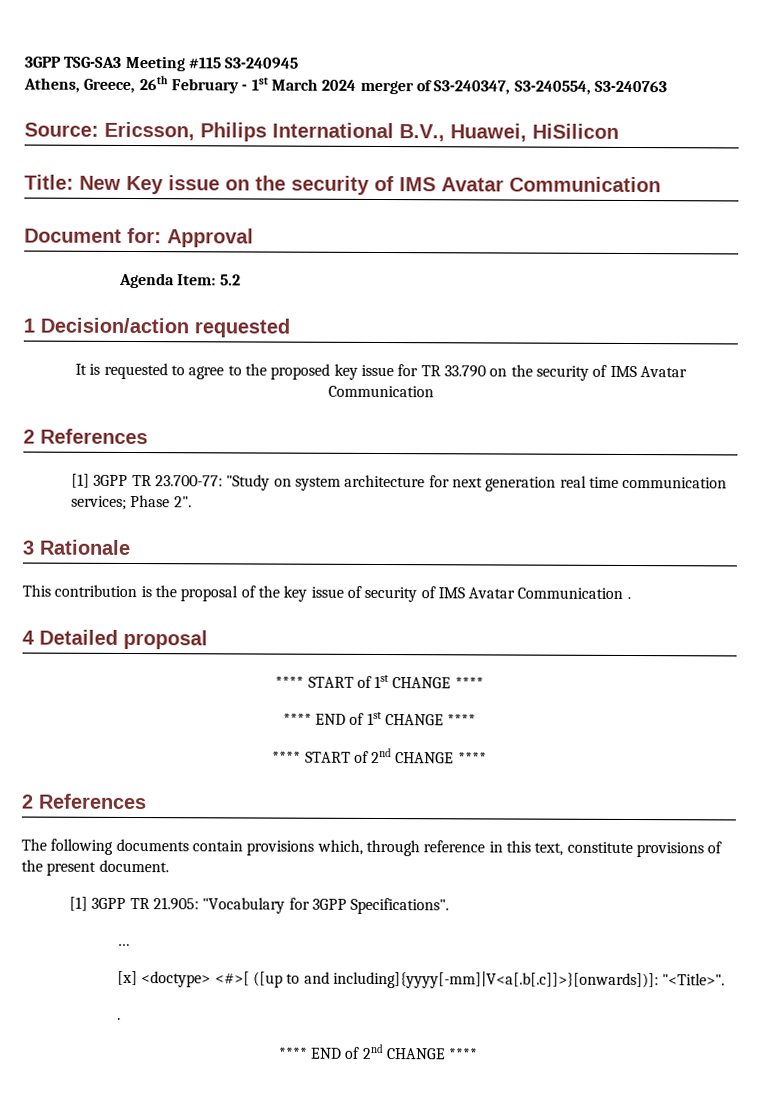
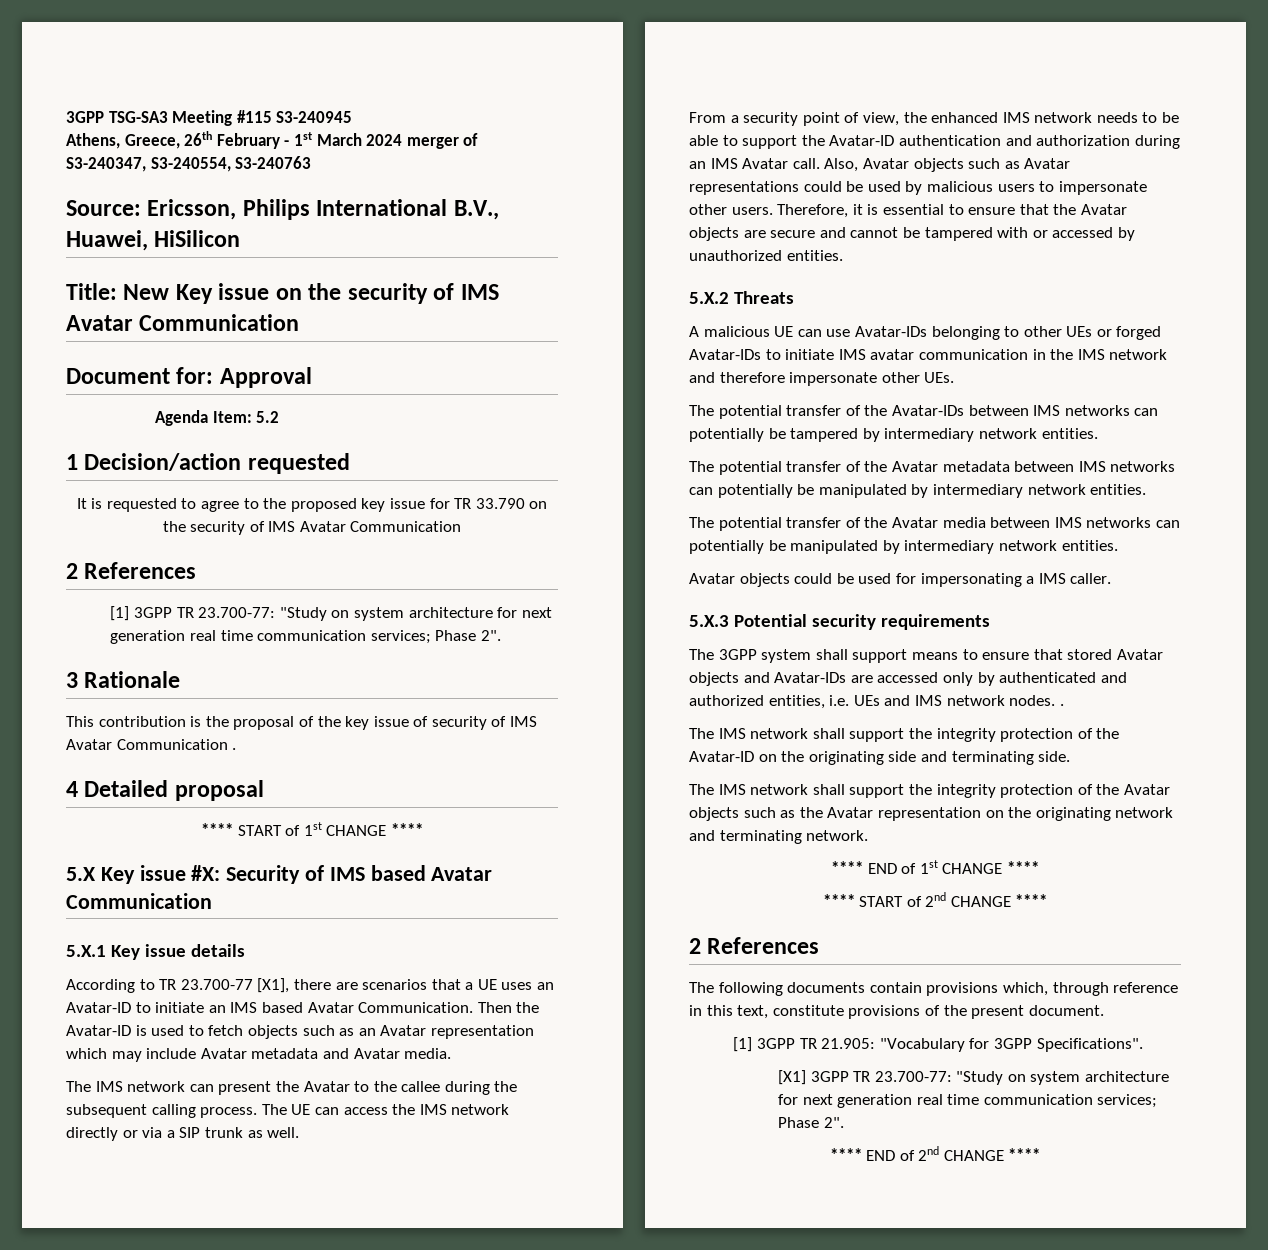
+ 5.X Key issue #X: Security of IMS based Avatar Communication
+ 5.X.1 Key issue details
+ According to TR 23.700-77 [X1], there are scenarios that a UE uses an Avatar-ID to initiate an IMS based Avatar Communication. Then the Avatar-ID is used to fetch objects such as an Avatar representation which may include Avatar metadata and Avatar media.
+ The IMS network can present the Avatar to the callee during the subsequent calling process. The UE can access the IMS network directly or via a SIP trunk as well.
+ From a security point of view, the enhanced IMS network needs to be able to support the Avatar-ID authentication and authorization during an IMS Avatar call. Also, Avatar objects such as Avatar representations could be used by malicious users to impersonate other users. Therefore, it is essential to ensure that the Avatar objects are secure and cannot be tampered with or accessed by unauthorized entities.
+ 5.X.2 Threats
+ A malicious UE can use Avatar-IDs belonging to other UEs or forged Avatar-IDs to initiate IMS avatar communication in the IMS network and therefore impersonate other UEs.
+ The potential transfer of the Avatar-IDs between IMS networks can potentially be tampered by intermediary network entities.
+ The potential transfer of the Avatar metadata between IMS networks can potentially be manipulated by intermediary network entities.
+ The potential transfer of the Avatar media between IMS networks can potentially be manipulated by intermediary network entities.
+ Avatar objects could be used for impersonating a IMS caller.
+ 5.X.3 Potential security requirements
+ The 3GPP system shall support means to ensure that stored Avatar objects and Avatar-IDs are accessed only by authenticated and authorized entities, i.e. UEs and IMS network nodes. .
+ The IMS network shall support the integrity protection of the Avatar-ID on the originating side and terminating side.
+ The IMS network shall support the integrity protection of the Avatar objects such as the Avatar representation on the originating network and terminating network.
- …
- [x] <doctype> <#>[ ([up to and including]{yyyy[-mm]|V<a[.b[.c]]>}[onwards])]: "<Title>".
- .
+ [X1] 3GPP TR 23.700-77: "Study on system architecture for next generation real time communication services; Phase 2".

